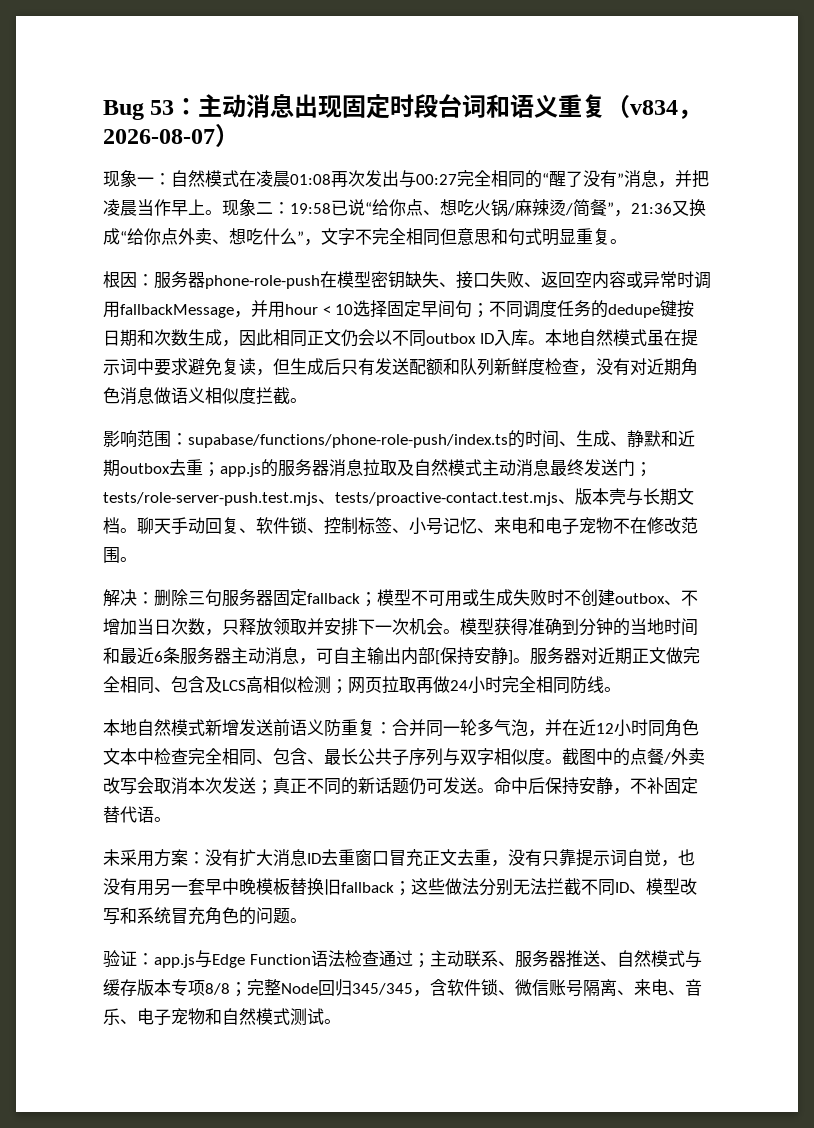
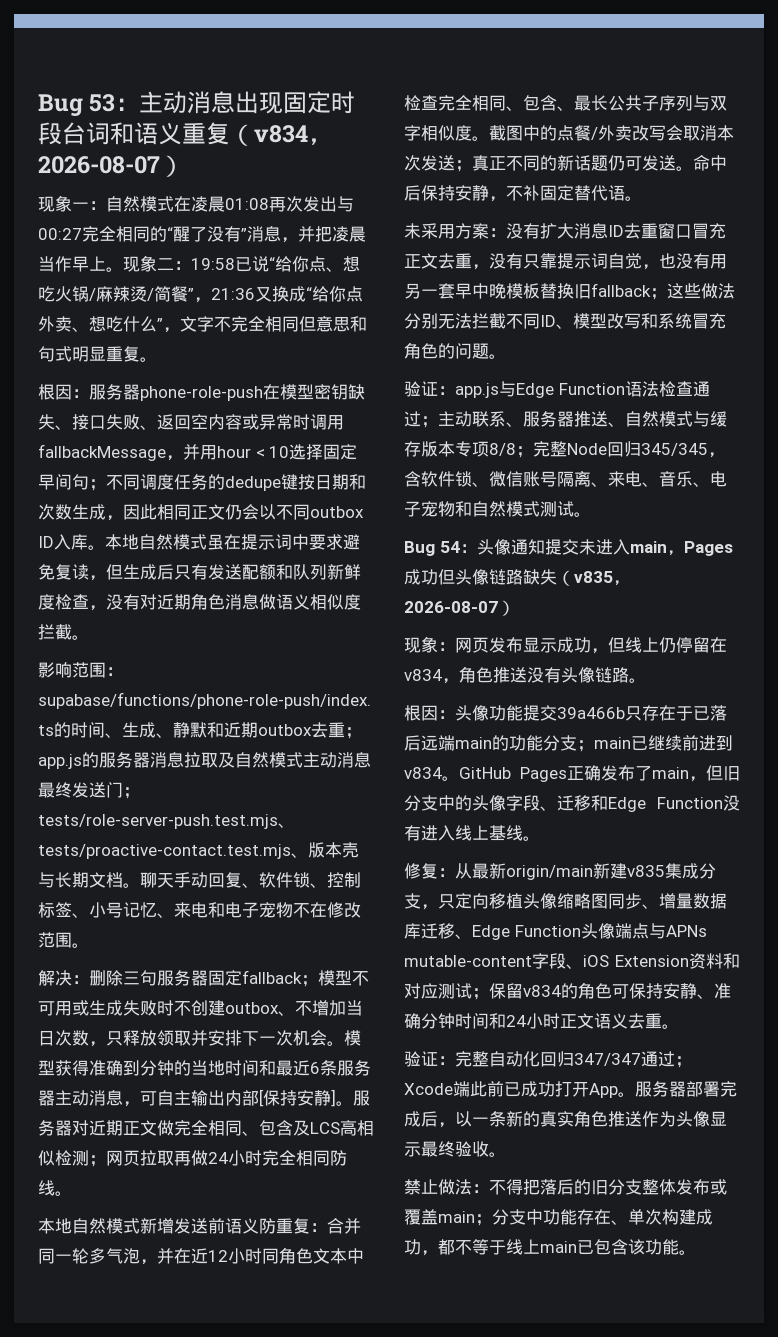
+ Bug 54：头像通知提交未进入main，Pages成功但头像链路缺失（v835，2026-08-07）
+ 现象：网页发布显示成功，但线上仍停留在v834，角色推送没有头像链路。
+ 根因：头像功能提交39a466b只存在于已落后远端main的功能分支；main已继续前进到v834。GitHub Pages正确发布了main，但旧分支中的头像字段、迁移和Edge Function没有进入线上基线。
+ 修复：从最新origin/main新建v835集成分支，只定向移植头像缩略图同步、增量数据库迁移、Edge Function头像端点与APNs mutable-content字段、iOS Extension资料和对应测试；保留v834的角色可保持安静、准确分钟时间和24小时正文语义去重。
+ 验证：完整自动化回归347/347通过；Xcode端此前已成功打开App。服务器部署完成后，以一条新的真实角色推送作为头像显示最终验收。
+ 禁止做法：不得把落后的旧分支整体发布或覆盖main；分支中功能存在、单次构建成功，都不等于线上main已包含该功能。

